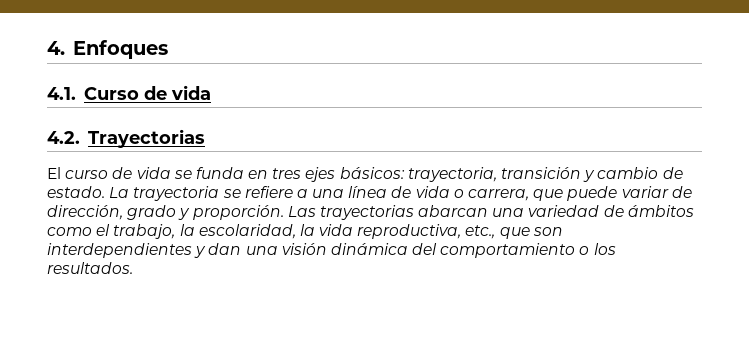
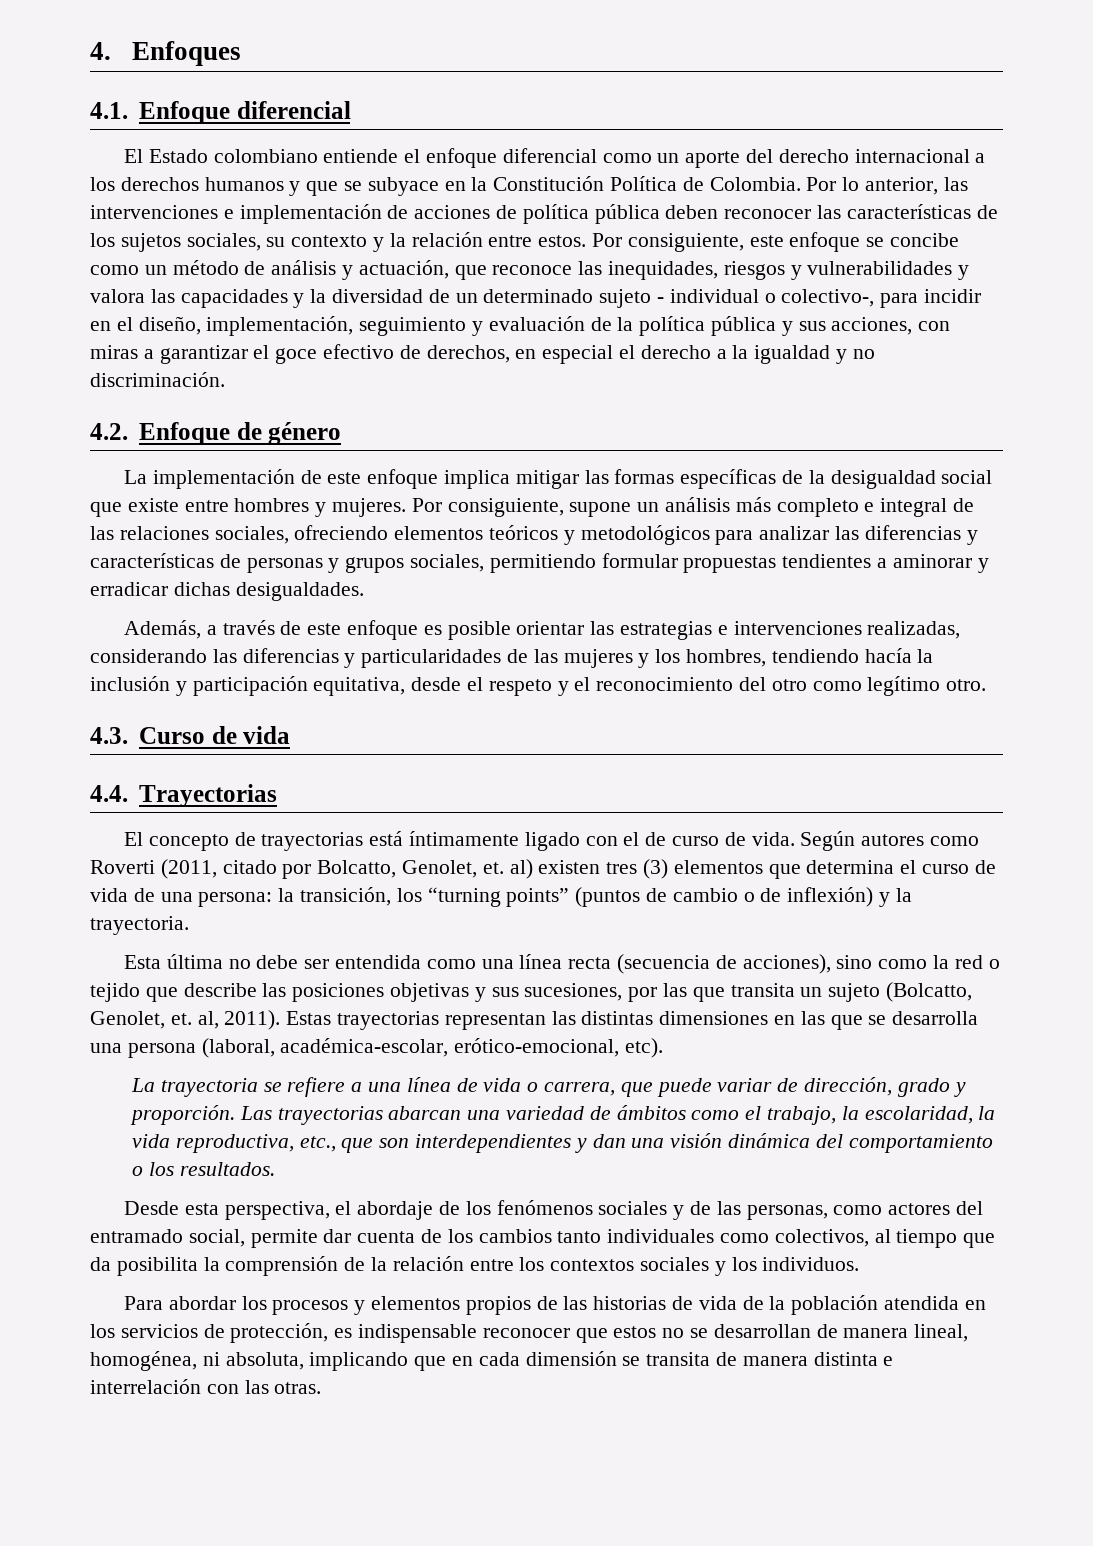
- 4.1. Curso de vida
+ 4.1. Enfoque diferencial
+ El Estado colombiano entiende el enfoque diferencial como un aporte del derecho internacional a los derechos humanos y que se subyace en la Constitución Política de Colombia. Por lo anterior, las intervenciones e implementación de acciones de política pública deben reconocer las características de los sujetos sociales, su contexto y la relación entre estos. Por consiguiente, este enfoque se concibe como un método de análisis y actuación, que reconoce las inequidades, riesgos y vulnerabilidades y valora las capacidades y la diversidad de un determinado sujeto - individual o colectivo-, para incidir en el diseño, implementación, seguimiento y evaluación de la política pública y sus acciones, con miras a garantizar el goce efectivo de derechos, en especial el derecho a la igualdad y no discriminación.
+ 4.2. Enfoque de género
+ La implementación de este enfoque implica mitigar las formas específicas de la desigualdad social que existe entre hombres y mujeres. Por consiguiente, supone un análisis más completo e integral de las relaciones sociales, ofreciendo elementos teóricos y metodológicos para analizar las diferencias y características de personas y grupos sociales, permitiendo formular propuestas tendientes a aminorar y erradicar dichas desigualdades.
+ Además, a través de este enfoque es posible orientar las estrategias e intervenciones realizadas, considerando las diferencias y particularidades de las mujeres y los hombres, tendiendo hacía la inclusión y participación equitativa, desde el respeto y el reconocimiento del otro como legítimo otro.
+ 4.3. Curso de vida
- 4.2. Trayectorias
+ 4.4. Trayectorias
- El curso de vida se funda en tres ejes básicos: trayectoria, transición y cambio de estado. La trayectoria se refiere a una línea de vida o carrera, que puede variar de dirección, grado y proporción.
+ El concepto de trayectorias está íntimamente ligado con el de curso de vida. Según autores como Roverti (2011, citado por Bolcatto, Genolet, et. al) existen tres (3) elementos que determina el curso de vida de una persona: la transición, los “turning points” (puntos de cambio o de inflexión) y la trayectoria.
+ Esta última no debe ser entendida como una línea recta (secuencia de acciones), sino como la red o tejido que describe las posiciones objetivas y sus sucesiones, por las que transita un sujeto (Bolcatto, Genolet, et. al, 2011). Estas trayectorias representan las distintas dimensiones en las que se desarrolla una persona (laboral, académica-escolar, erótico-emocional, etc).
+ La trayectoria se refiere a una línea de vida o carrera, que puede variar de dirección, grado y proporción.
+ Desde esta perspectiva, el abordaje de los fenómenos sociales y de las personas, como actores del entramado social, permite dar cuenta de los cambios tanto individuales como colectivos, al tiempo que da posibilita la comprensión de la relación entre los contextos sociales y los individuos.
+ Para abordar los procesos y elementos propios de las historias de vida de la población atendida en los servicios de protección, es indispensable reconocer que estos no se desarrollan de manera lineal, homogénea, ni absoluta, implicando que en cada dimensión se transita de manera distinta e interrelación con las otras.

